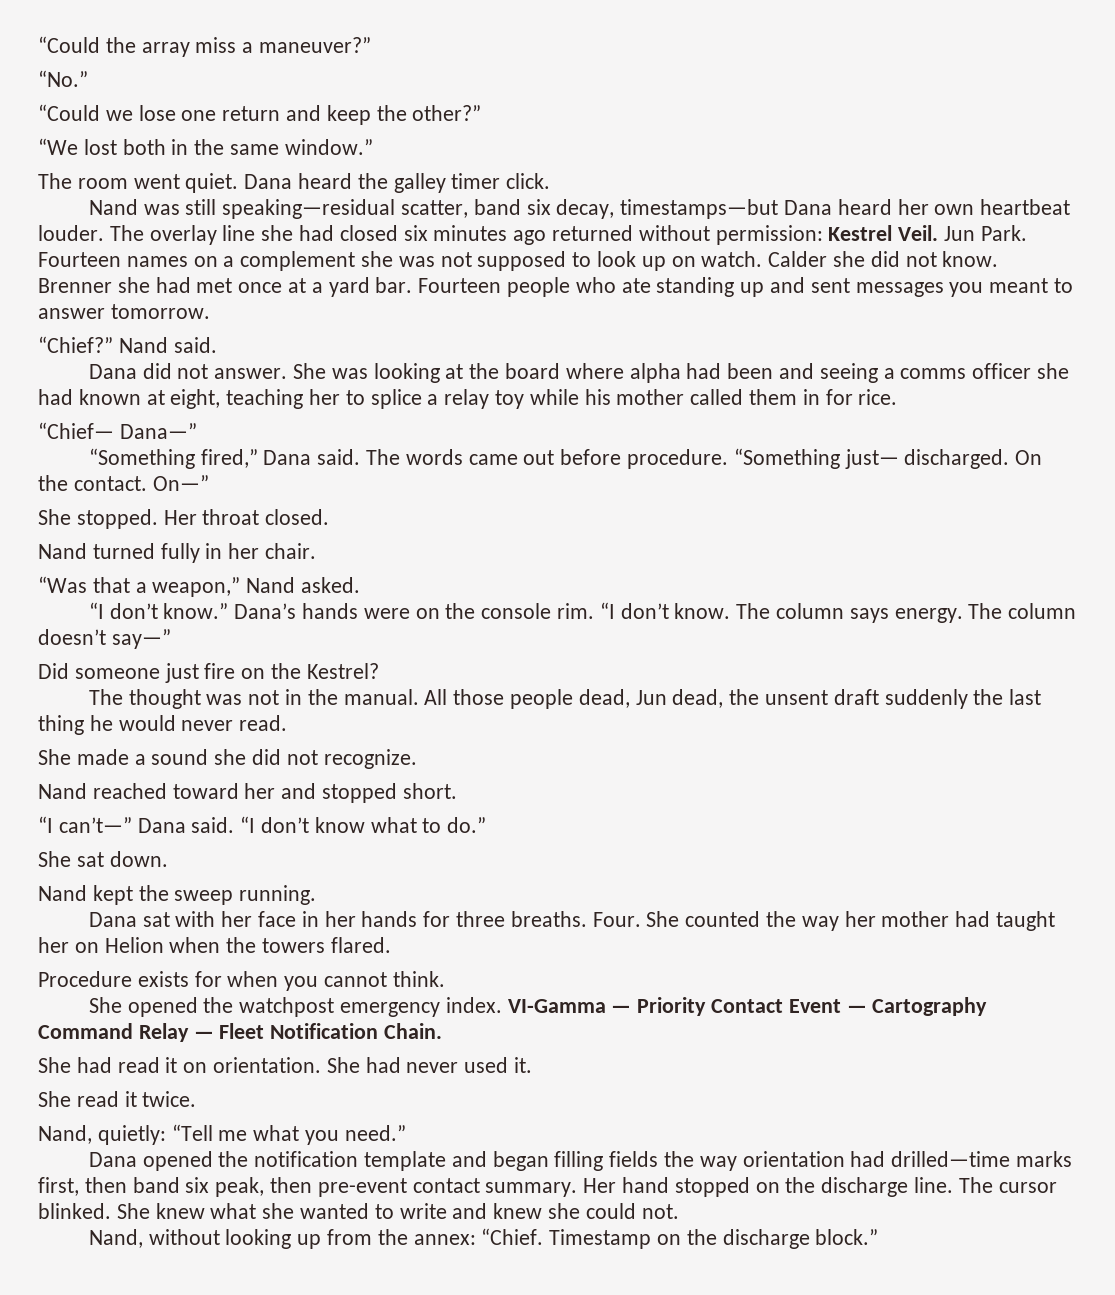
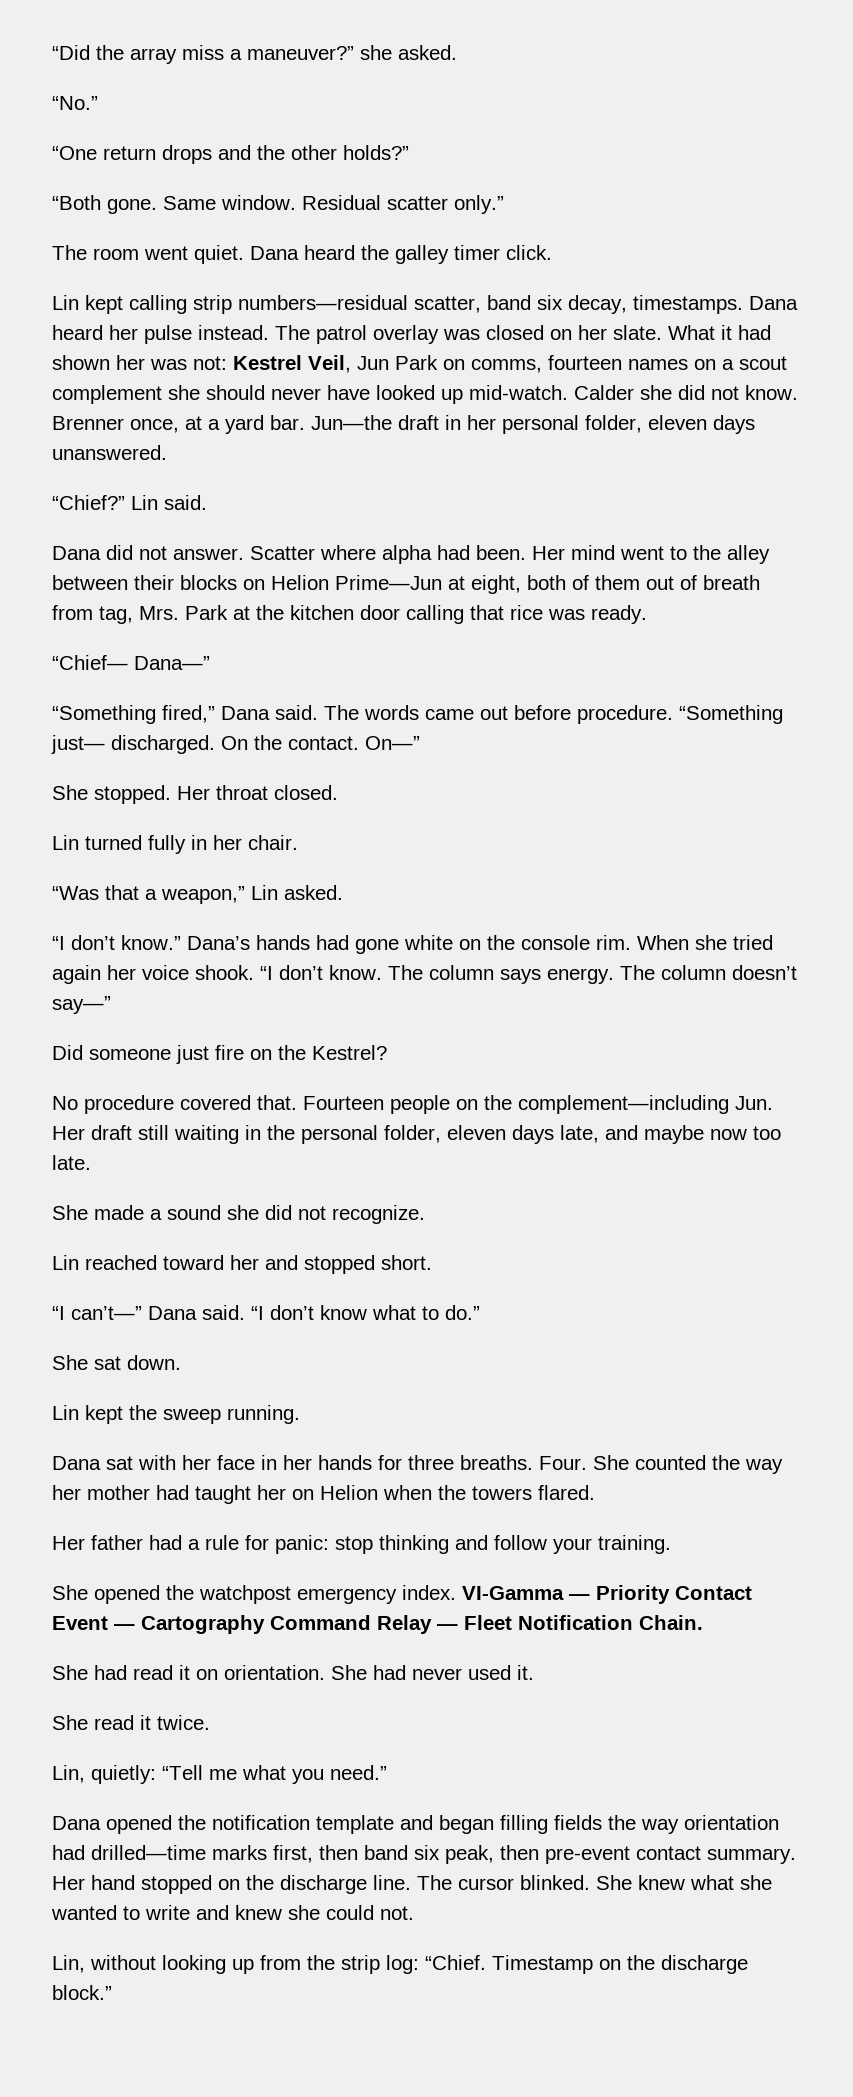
- “Could the array miss a maneuver?”
+ “Did the array miss a maneuver?” she asked.
- “Could we lose one return and keep the other?”
- “We lost both in the same window.”
+ “One return drops and the other holds?”
+ “Both gone. Same window. Residual scatter only.”
- Nand was still speaking—residual scatter, band six decay, timestamps—but Dana heard her own heartbeat louder. The overlay line she had closed six minutes ago returned without permission: Kestrel Veil. Jun Park. Fourteen names on a complement she was not supposed to look up on watch.
+ Lin kept calling strip numbers—residual scatter, band six decay, timestamps. Dana heard her pulse instead. The patrol overlay was closed on her slate. What it had shown her was not: Kestrel Veil, Jun Park on comms, fourteen names on a scout complement she should never have looked up mid-watch.
- Brenner she had met once at a yard bar. Fourteen people who ate standing up and sent messages you meant to answer tomorrow.
+ Brenner once, at a yard bar. Jun—the draft in her personal folder, eleven days unanswered.
- Nand said.
+ Lin said.
- She was looking at the board where alpha had been and seeing a comms officer she had known at eight, teaching her to splice a relay toy while his mother called them in for rice.
+ Scatter where alpha had been. Her mind went to the alley between their blocks on Helion Prime—Jun at eight, both of them out of breath from tag, Mrs. Park at the kitchen door calling that rice was ready.
- Nand turned fully in her chair.
+ Lin turned fully in her chair.
- “Was that a weapon,” Nand asked.
+ “Was that a weapon,” Lin asked.
- Dana’s hands were on the console rim.
+ Dana’s hands had gone white on the console rim.
+ When she tried again her voice shook.
- The thought was not in the manual. All those people dead, Jun dead, the unsent draft suddenly the last thing he would never read.
+ No procedure covered that. Fourteen people on the complement—including Jun. Her draft still waiting in the personal folder, eleven days late, and maybe now too late.
- Nand reached toward her and stopped short.
+ Lin reached toward her and stopped short.
- Nand kept the sweep running.
+ Lin kept the sweep running.
- Procedure exists for when you cannot think.
+ Her father had a rule for panic: stop thinking and follow your training.
- Nand, quietly: “Tell me what you need.”
+ Lin, quietly: “Tell me what you need.”
- Nand, without looking up from the annex: “Chief.
+ Lin, without looking up from the strip log: “Chief.

